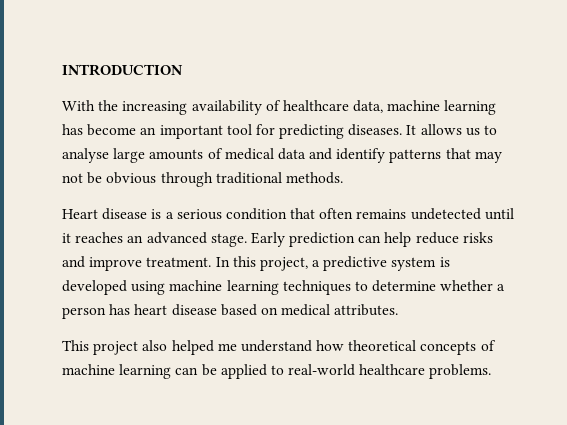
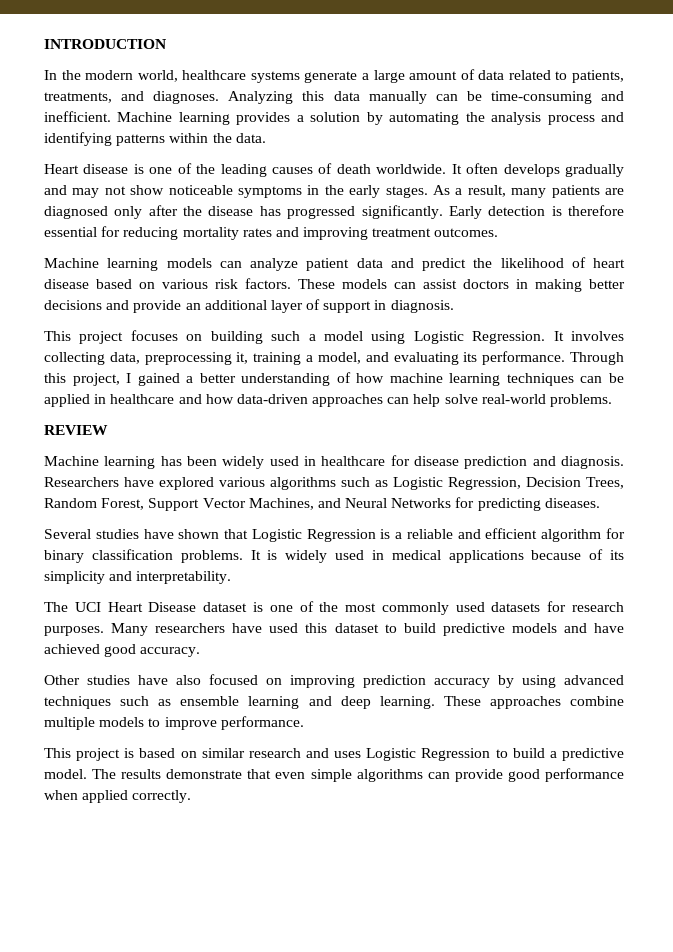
- With the increasing availability of healthcare data, machine learning has become an important tool for predicting diseases. It allows us to analyse large amounts of medical data and identify patterns that may not be obvious through traditional methods.
- Heart disease is a serious condition that often remains undetected until it reaches an advanced stage. Early prediction can help reduce risks and improve treatment. In this project, a predictive system is developed using machine learning techniques to determine whether a person has heart disease based on medical attributes.
- This project also helped me understand how theoretical concepts of machine learning can be applied to real-world healthcare problems.
+ In the modern world, healthcare systems generate a large amount of data related to patients, treatments, and diagnoses. Analyzing this data manually can be time-consuming and inefficient. Machine learning provides a solution by automating the analysis process and identifying patterns within the data.
+ Heart disease is one of the leading causes of death worldwide. It often develops gradually and may not show noticeable symptoms in the early stages. As a result, many patients are diagnosed only after the disease has progressed significantly. Early detection is therefore essential for reducing mortality rates and improving treatment outcomes.
+ Machine learning models can analyze patient data and predict the likelihood of heart disease based on various risk factors. These models can assist doctors in making better decisions and provide an additional layer of support in diagnosis.
+ This project focuses on building such a model using Logistic Regression. It involves collecting data, preprocessing it, training a model, and evaluating its performance. Through this project, I gained a better understanding of how machine learning techniques can be applied in healthcare and how data-driven approaches can help solve real-world problems.
+ REVIEW
+ Machine learning has been widely used in healthcare for disease prediction and diagnosis. Researchers have explored various algorithms such as Logistic Regression, Decision Trees, Random Forest, Support Vector Machines, and Neural Networks for predicting diseases.
+ Several studies have shown that Logistic Regression is a reliable and efficient algorithm for binary classification problems. It is widely used in medical applications because of its simplicity and interpretability.
+ The UCI Heart Disease dataset is one of the most commonly used datasets for research purposes. Many researchers have used this dataset to build predictive models and have achieved good accuracy.
+ Other studies have also focused on improving prediction accuracy by using advanced techniques such as ensemble learning and deep learning. These approaches combine multiple models to improve performance.
+ This project is based on similar research and uses Logistic Regression to build a predictive model. The results demonstrate that even simple algorithms can provide good performance when applied correctly.

